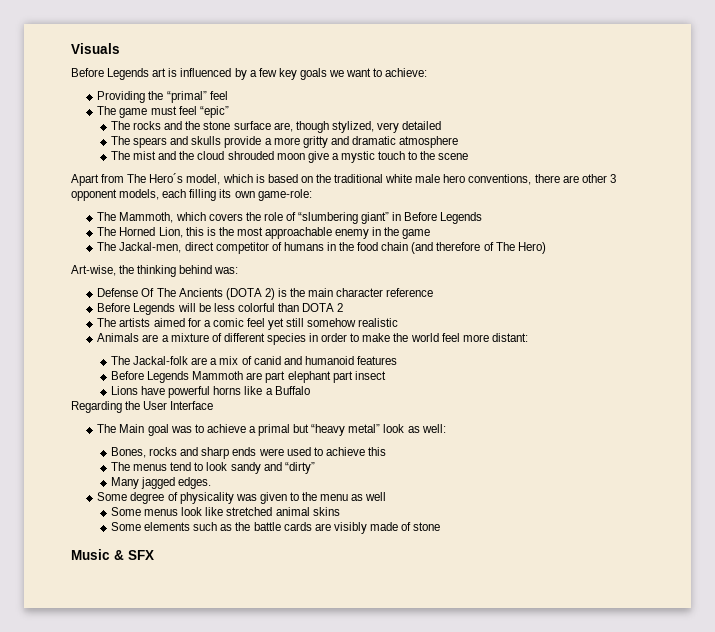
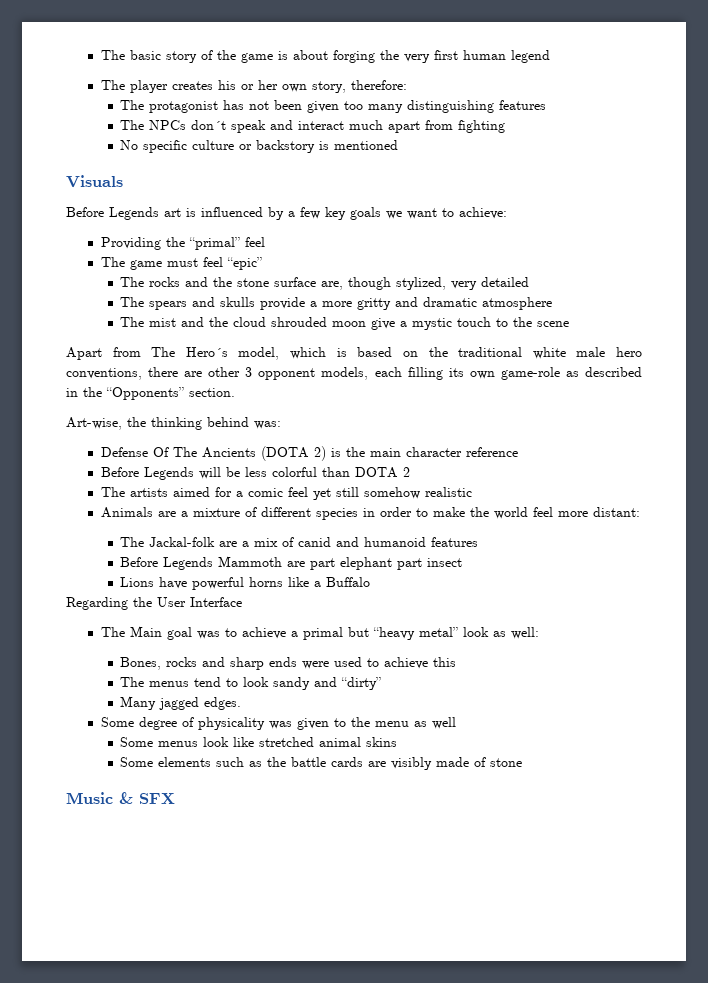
+ The basic story of the game is about forging the very first human legend
+ The player creates his or her own story, therefore:
+ The protagonist has not been given too many distinguishing features
+ The NPCs don´t speak and interact much apart from fighting
+ No specific culture or backstory is mentioned
- Apart from The Hero´s model, which is based on the traditional white male hero conventions, there are other 3 opponent models, each filling its own game-role:
- The Mammoth, which covers the role of “slumbering giant” in Before Legends
- The Horned Lion, this is the most approachable enemy in the game
- The Jackal-men, direct competitor of humans in the food chain (and therefore of The Hero)
+ Apart from The Hero´s model, which is based on the traditional white male hero conventions, there are other 3 opponent models, each filling its own game-role as described in the “Opponents” section.

